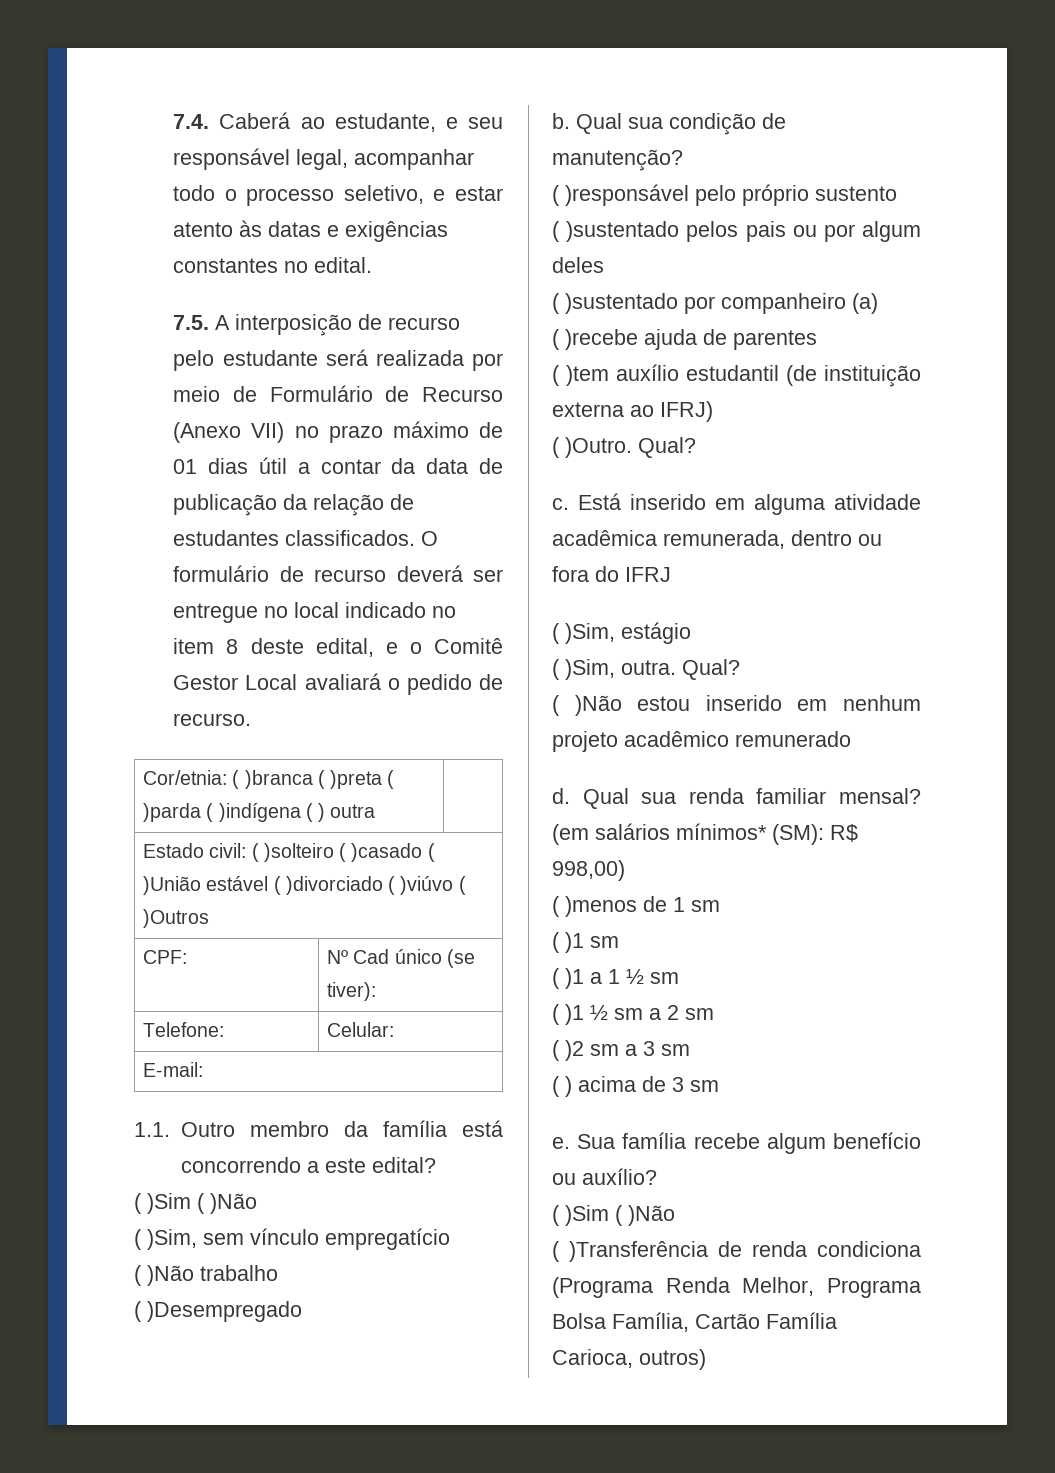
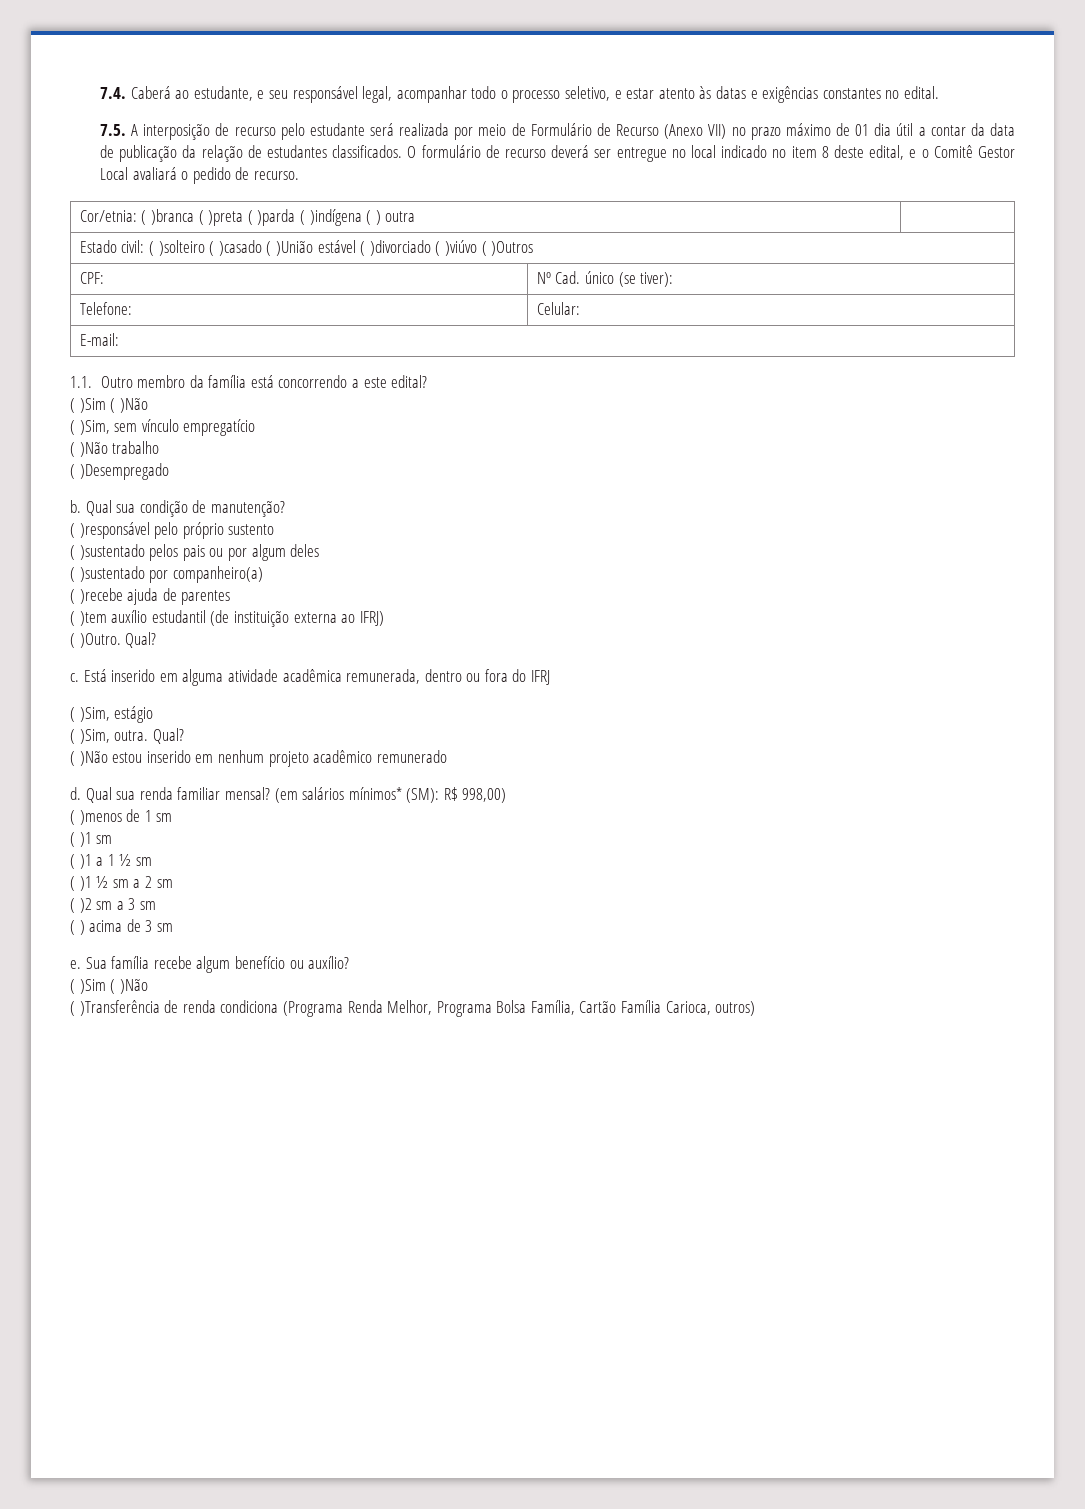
- 7.5. A interposição de recurso pelo estudante será realizada por meio de Formulário de Recurso (Anexo VII) no prazo máximo de 01 dias útil a contar da data de publicação da relação de estudantes classificados.
+ 7.5. A interposição de recurso pelo estudante será realizada por meio de Formulário de Recurso (Anexo VII) no prazo máximo de 01 dia útil a contar da data de publicação da relação de estudantes classificados.
- CPF: | Nº Cad único (se tiver):
+ CPF: | Nº Cad. único (se tiver):
- ( )sustentado por companheiro (a)
+ ( )sustentado por companheiro(a)

